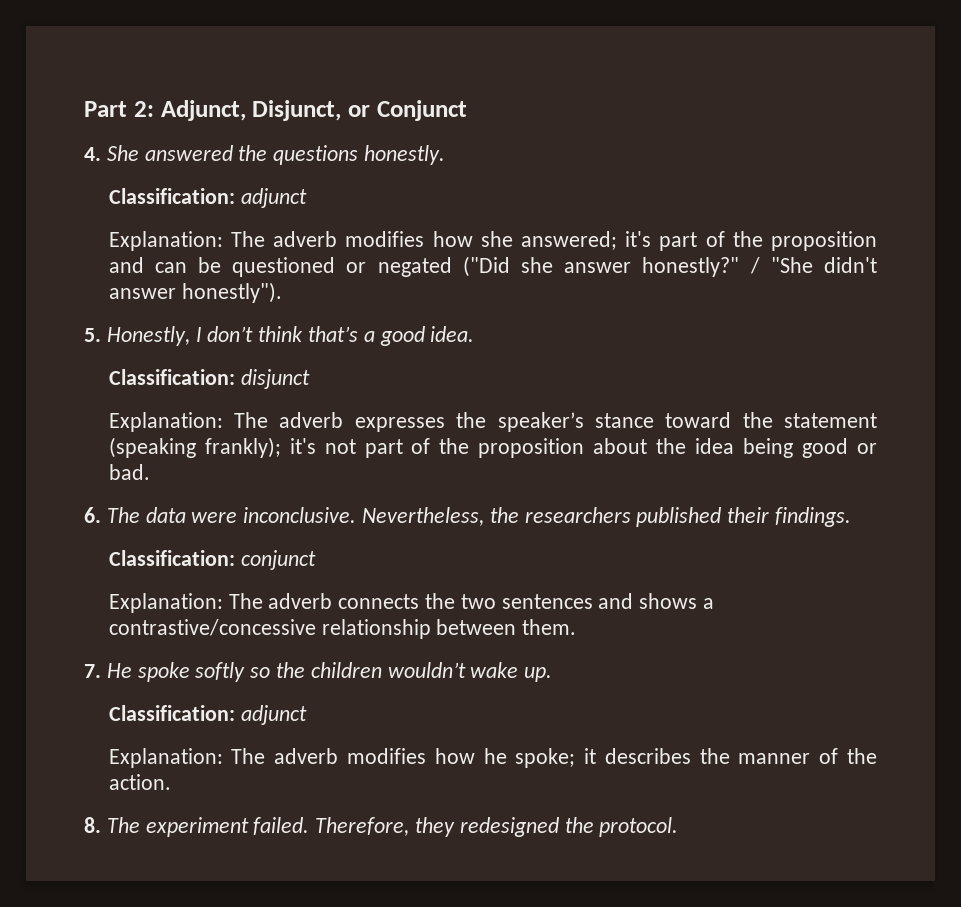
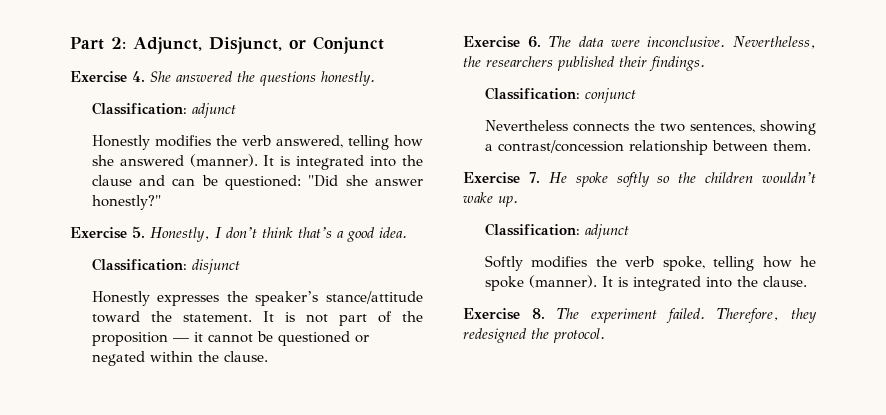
- 4. She answered the questions honestly.
+ Exercise 4. She answered the questions honestly.
- Explanation: The adverb modifies how she answered; it's part of the proposition and can be questioned or negated ("Did she answer honestly?" / "She didn't answer honestly").
- 5. Honestly, I don’t think that’s a good idea.
+ Honestly modifies the verb answered, telling how she answered (manner). It is integrated into the clause and can be questioned: "Did she answer honestly?"
+ Exercise 5. Honestly, I don’t think that’s a good idea.
- Explanation: The adverb expresses the speaker’s stance toward the statement (speaking frankly); it's not part of the proposition about the idea being good or bad.
- 6. The data were inconclusive.
+ Honestly expresses the speaker’s stance/attitude toward the statement. It is not part of the proposition — it cannot be questioned or negated within the clause.
+ Exercise 6. The data were inconclusive.
- Explanation: The adverb connects the two sentences and shows a contrastive/concessive relationship between them.
+ Nevertheless connects the two sentences, showing a contrast/concession relationship between them.
- 7. He spoke softly so the children wouldn’t wake up.
+ Exercise 7. He spoke softly so the children wouldn’t wake up.
- Explanation: The adverb modifies how he spoke; it describes the manner of the action.
- 8. The experiment failed.
+ Softly modifies the verb spoke, telling how he spoke (manner). It is integrated into the clause.
+ Exercise 8. The experiment failed.

